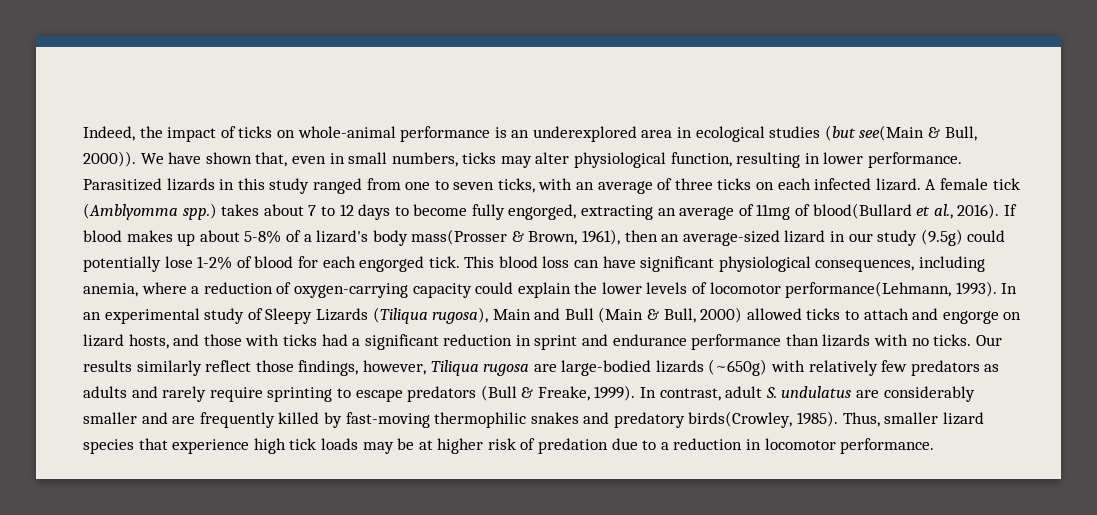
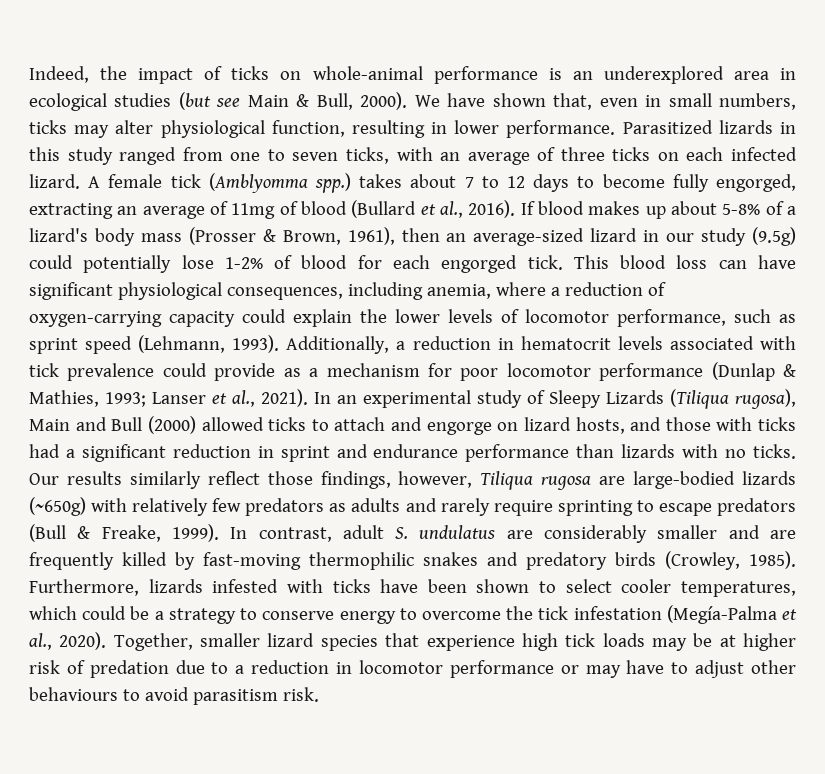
- Indeed, the impact of ticks on whole-animal performance is an underexplored area in ecological studies (but see(Main & Bull, 2000)).
+ Indeed, the impact of ticks on whole-animal performance is an underexplored area in ecological studies (but see Main & Bull, 2000).
- A female tick (Amblyomma spp.) takes about 7 to 12 days to become fully engorged, extracting an average of 11mg of blood(Bullard et al., 2016).
+ A female tick (Amblyomma spp.) takes about 7 to 12 days to become fully engorged, extracting an average of 11mg of blood (Bullard et al., 2016).
- If blood makes up about 5-8% of a lizard's body mass(Prosser & Brown, 1961), then an average-sized lizard in our study (9.5g) could potentially lose 1-2% of blood for each engorged tick.
+ If blood makes up about 5-8% of a lizard's body mass (Prosser & Brown, 1961), then an average-sized lizard in our study (9.5g) could potentially lose 1-2% of blood for each engorged tick.
- This blood loss can have significant physiological consequences, including anemia, where a reduction of oxygen-carrying capacity could explain the lower levels of locomotor performance(Lehmann, 1993).
+ This blood loss can have significant physiological consequences, including anemia, where a reduction of oxygen-carrying capacity could explain the lower levels of locomotor performance, such as sprint speed (Lehmann, 1993). Additionally, a reduction in hematocrit levels associated with tick prevalence could provide as a mechanism for poor locomotor performance (Dunlap & Mathies, 1993; Lanser et al., 2021).
- In an experimental study of Sleepy Lizards (Tiliqua rugosa), Main and Bull (Main & Bull, 2000) allowed ticks to attach and engorge on lizard hosts, and those with ticks had a significant reduction in sprint and endurance performance than lizards with no ticks.
+ In an experimental study of Sleepy Lizards (Tiliqua rugosa), Main and Bull (2000) allowed ticks to attach and engorge on lizard hosts, and those with ticks had a significant reduction in sprint and endurance performance than lizards with no ticks.
- In contrast, adult S. undulatus are considerably smaller and are frequently killed by fast-moving thermophilic snakes and predatory birds(Crowley, 1985). Thus, smaller lizard species that experience high tick loads may be at higher risk of predation due to a reduction in locomotor performance.
+ In contrast, adult S. undulatus are considerably smaller and are frequently killed by fast-moving thermophilic snakes and predatory birds (Crowley, 1985). Furthermore, lizards infested with ticks have been shown to select cooler temperatures, which could be a strategy to conserve energy to overcome the tick infestation (Megía-Palma et al., 2020). Together, smaller lizard species that experience high tick loads may be at higher risk of predation due to a reduction in locomotor performance or may have to adjust other behaviours to avoid parasitism risk.

